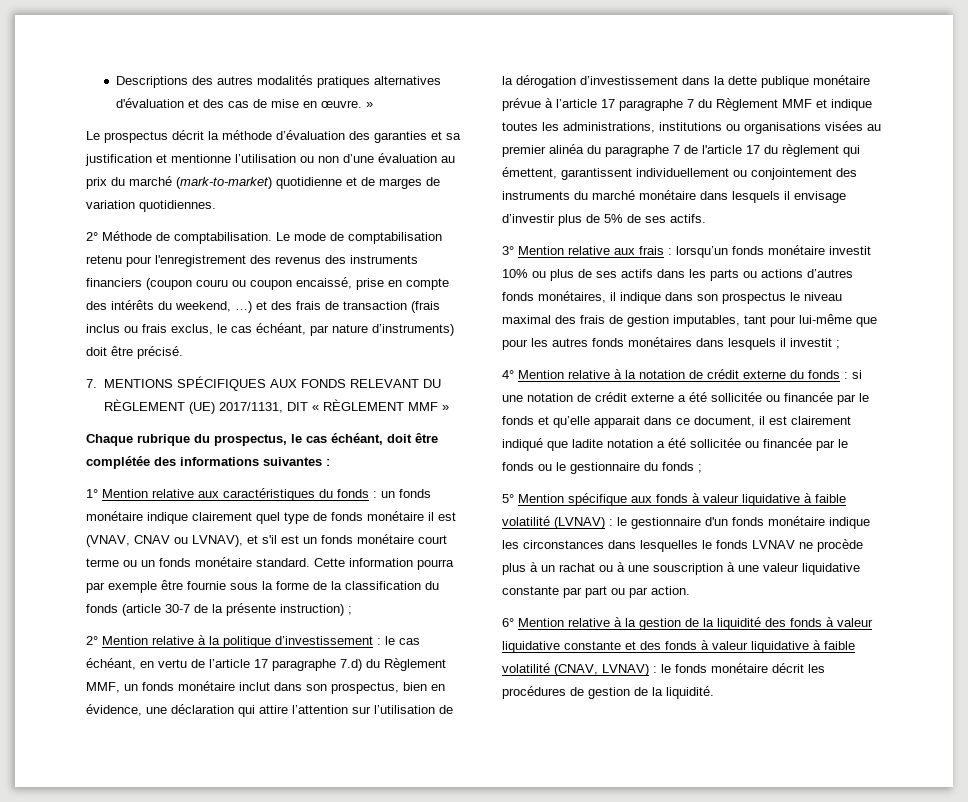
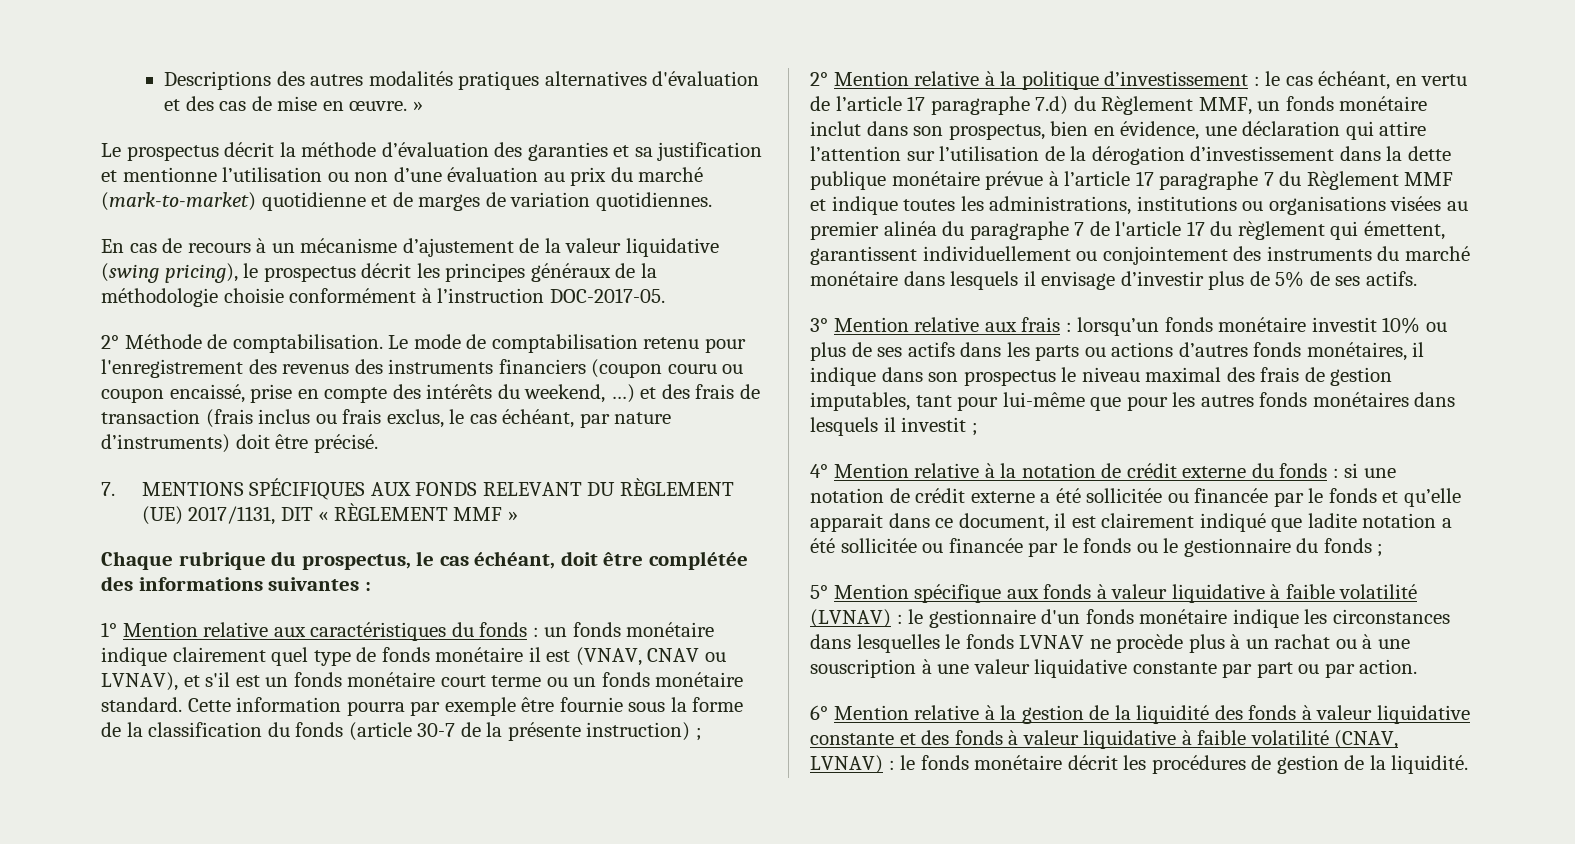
+ En cas de recours à un mécanisme d’ajustement de la valeur liquidative (swing pricing), le prospectus décrit les principes généraux de la méthodologie choisie conformément à l’instruction DOC-2017-05.

